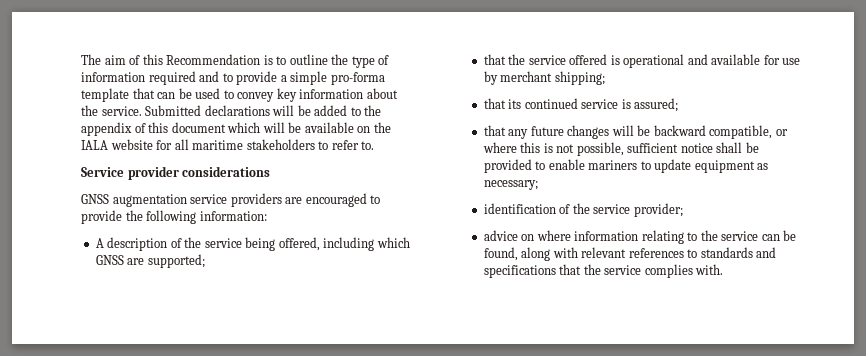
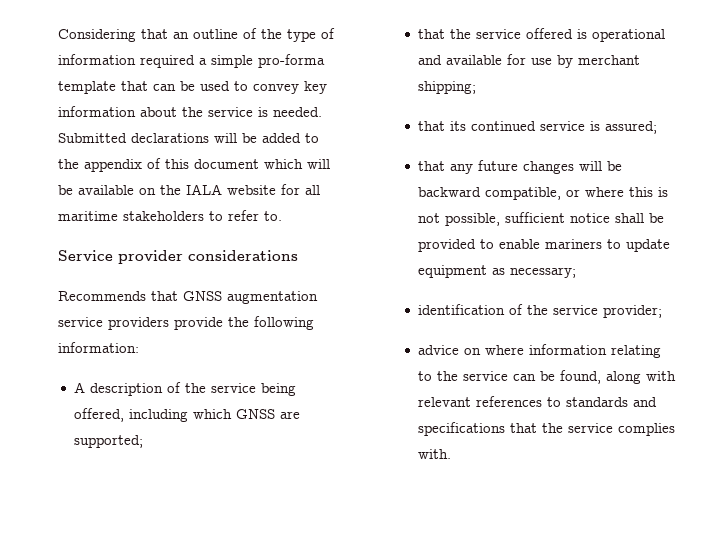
- The aim of this Recommendation is to outline the type of information required and to provide a simple pro-forma template that can be used to convey key information about the service.
+ Considering that an outline of the type of information required a simple pro-forma template that can be used to convey key information about the service is needed.
- GNSS augmentation service providers are encouraged to provide the following information:
+ Recommends that GNSS augmentation service providers provide the following information:

